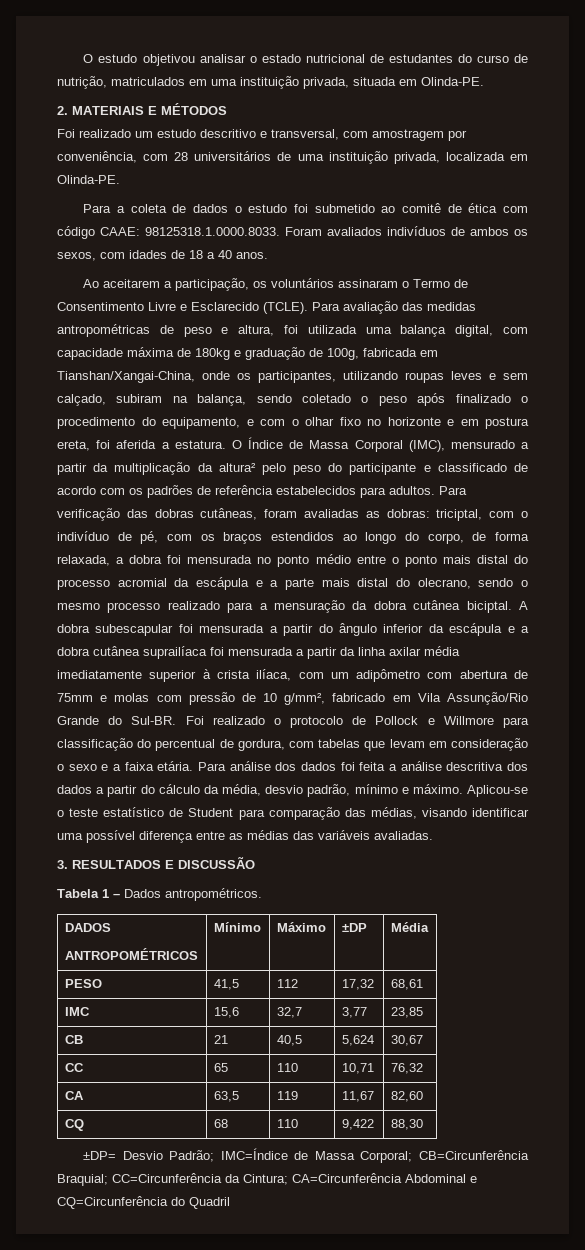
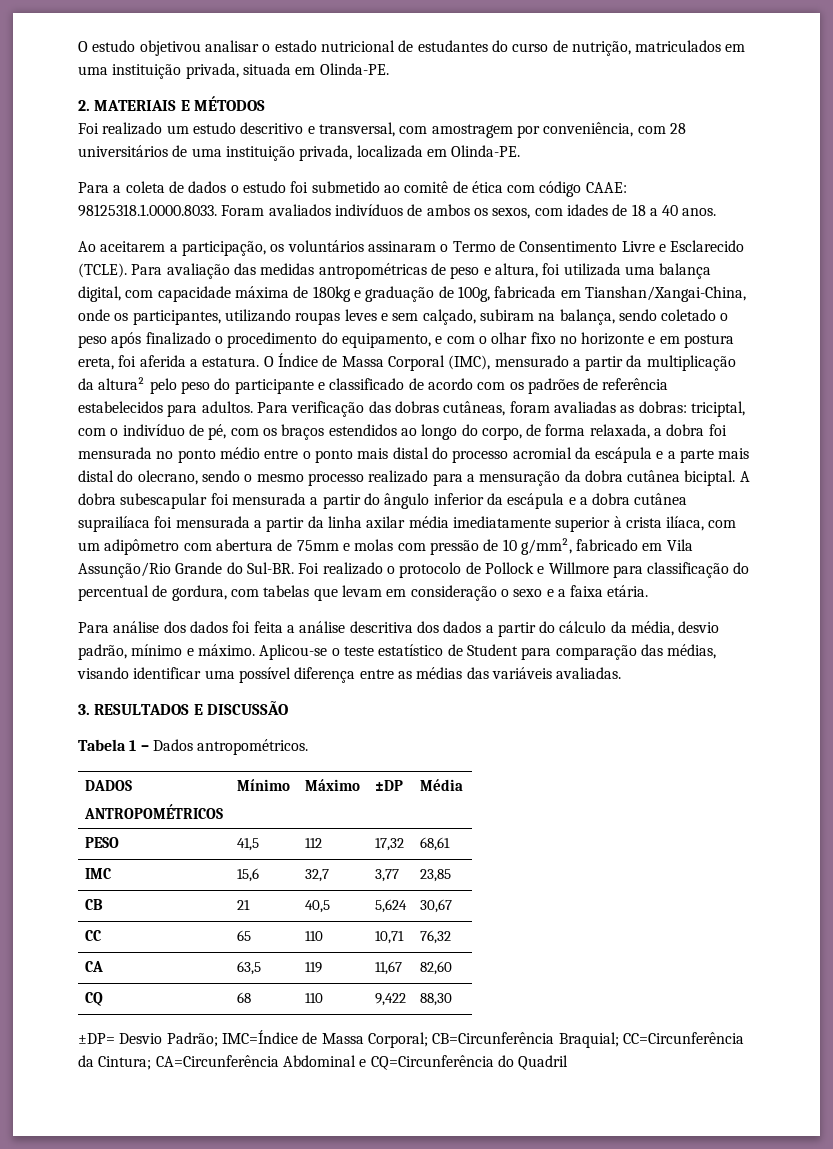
- Foi realizado o protocolo de Pollock e Willmore para classificação do percentual de gordura, com tabelas que levam em consideração o sexo e a faixa etária. Para análise dos dados foi feita a análise descritiva dos dados a partir do cálculo da média, desvio padrão, mínimo e máximo.
+ Foi realizado o protocolo de Pollock e Willmore para classificação do percentual de gordura, com tabelas que levam em consideração o sexo e a faixa etária.
+ Para análise dos dados foi feita a análise descritiva dos dados a partir do cálculo da média, desvio padrão, mínimo e máximo.

